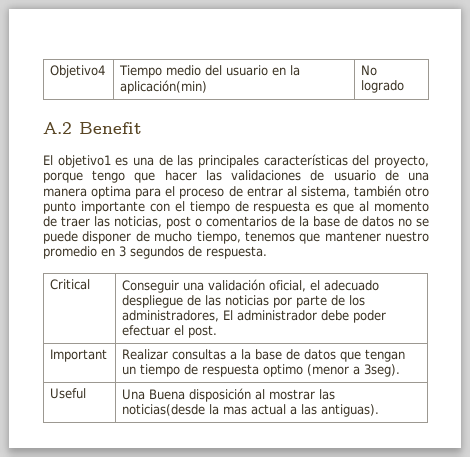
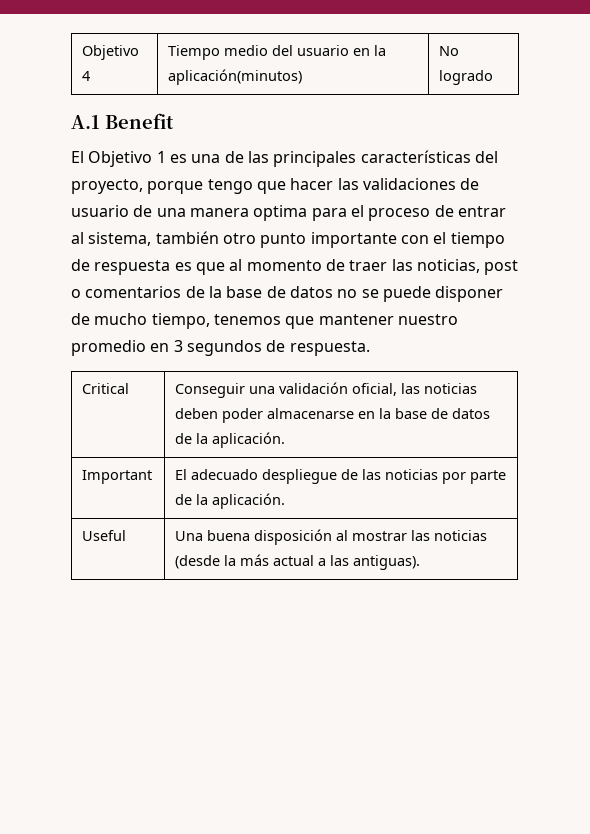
- Objetivo4 | Tiempo medio del usuario en la aplicación(min) | No logrado
+ Objetivo 4 | Tiempo medio del usuario en la aplicación(minutos) | No logrado
- A.2 Benefit
+ A.1 Benefit
- El objetivo1 es una de las principales características del proyecto, porque tengo que hacer las validaciones de usuario de una manera optima para el proceso de entrar al sistema, también otro punto importante con el tiempo de respuesta es que al momento de traer las noticias, post o comentarios de la base de datos no se puede disponer de mucho tiempo, tenemos que mantener nuestro promedio en 3 segundos de respuesta.
+ El Objetivo 1 es una de las principales características del proyecto, porque tengo que hacer las validaciones de usuario de una manera optima para el proceso de entrar al sistema, también otro punto importante con el tiempo de respuesta es que al momento de traer las noticias, post o comentarios de la base de datos no se puede disponer de mucho tiempo, tenemos que mantener nuestro promedio en 3 segundos de respuesta.
- Critical | Conseguir una validación oficial, el adecuado despliegue de las noticias por parte de los administradores, El administrador debe poder efectuar el post.
- Important | Realizar consultas a la base de datos que tengan un tiempo de respuesta optimo (menor a 3seg).
+ Critical | Conseguir una validación oficial, las noticias deben poder almacenarse en la base de datos de la aplicación.
+ Important | El adecuado despliegue de las noticias por parte de la aplicación.
- Useful | Una Buena disposición al mostrar las noticias(desde la mas actual a las antiguas).
+ Useful | Una buena disposición al mostrar las noticias (desde la más actual a las antiguas).

